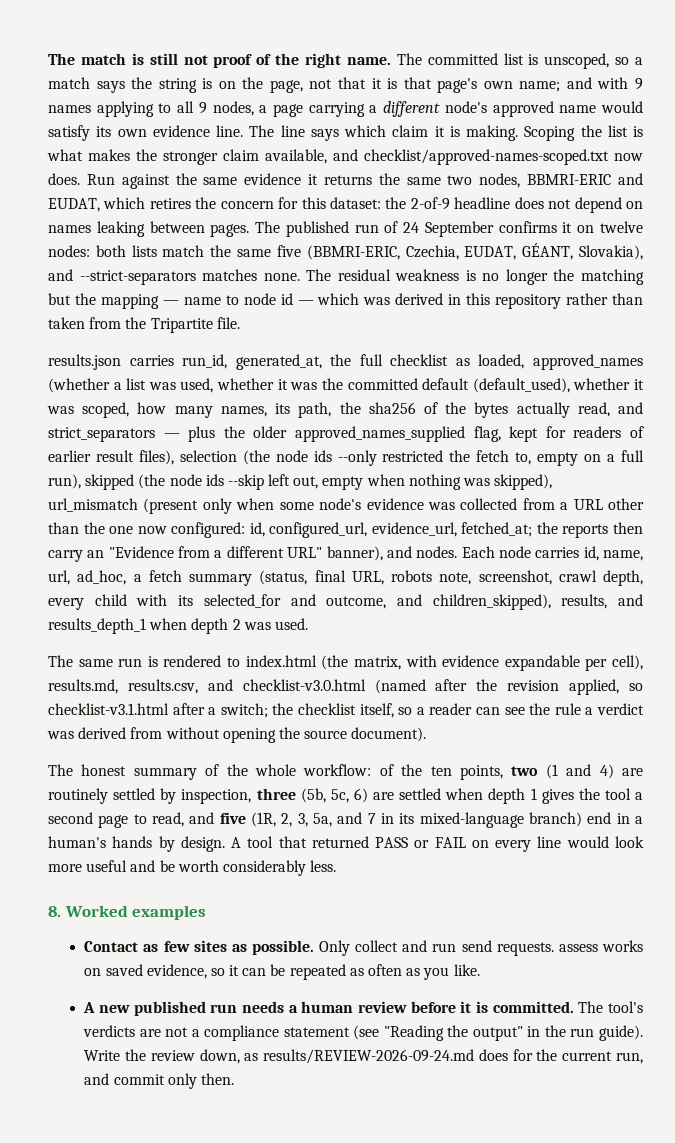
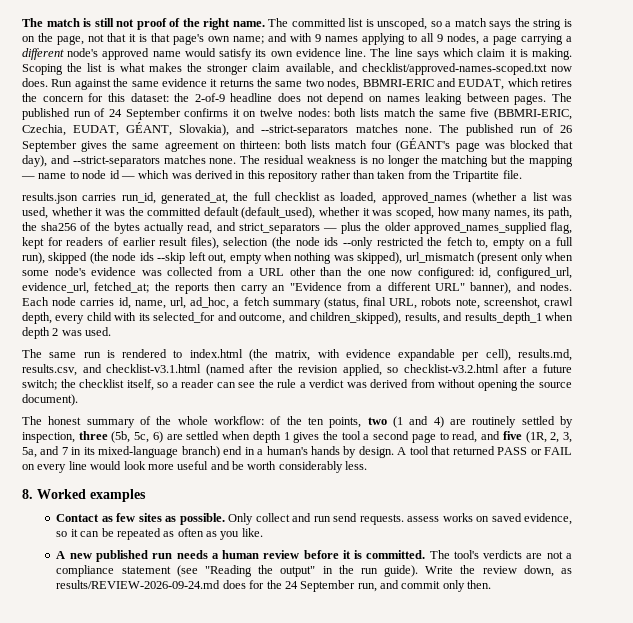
- The residual weakness is no longer the matching but the mapping — name to node id — which was derived in this repository rather than taken from the Tripartite file.
+ The published run of 26 September gives the same agreement on thirteen: both lists match four (GÉANT's page was blocked that day), and --strict-separators matches none. The residual weakness is no longer the matching but the mapping — name to node id — which was derived in this repository rather than taken from the Tripartite file.
- The same run is rendered to index.html (the matrix, with evidence expandable per cell), results.md, results.csv, and checklist-v3.0.html (named after the revision applied, so checklist-v3.1.html after a switch; the checklist itself, so a reader can see the rule a verdict was derived from without opening the source document).
+ The same run is rendered to index.html (the matrix, with evidence expandable per cell), results.md, results.csv, and checklist-v3.1.html (named after the revision applied, so checklist-v3.2.html after a future switch; the checklist itself, so a reader can see the rule a verdict was derived from without opening the source document).
- Write the review down, as results/REVIEW-2026-09-24.md does for the current run, and commit only then.
+ Write the review down, as results/REVIEW-2026-09-24.md does for the 24 September run, and commit only then.

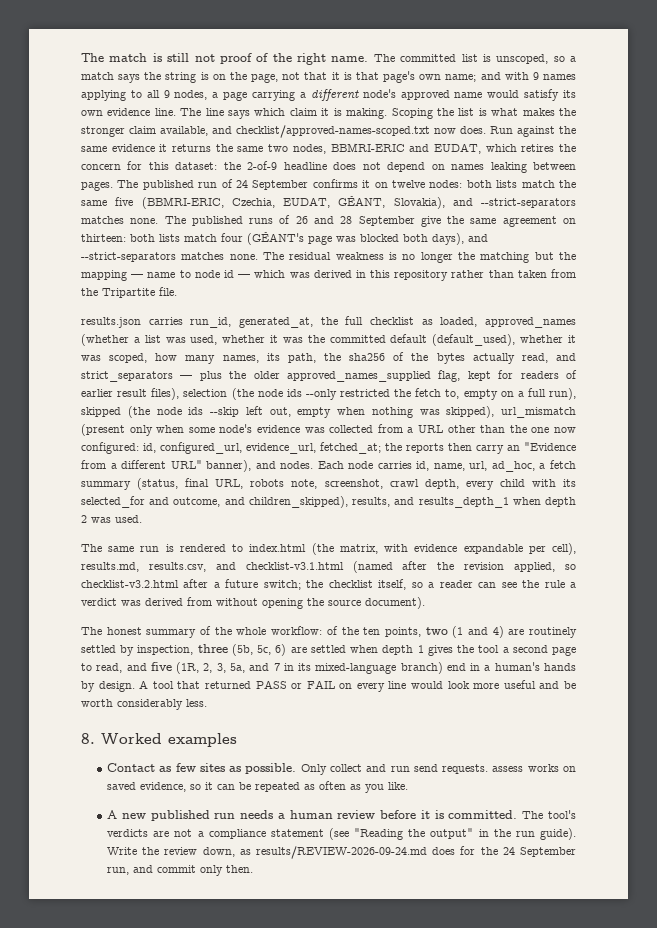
- The published run of 26 September gives the same agreement on thirteen: both lists match four (GÉANT's page was blocked that day), and --strict-separators matches none.
+ The published runs of 26 and 28 September give the same agreement on thirteen: both lists match four (GÉANT's page was blocked both days), and --strict-separators matches none.

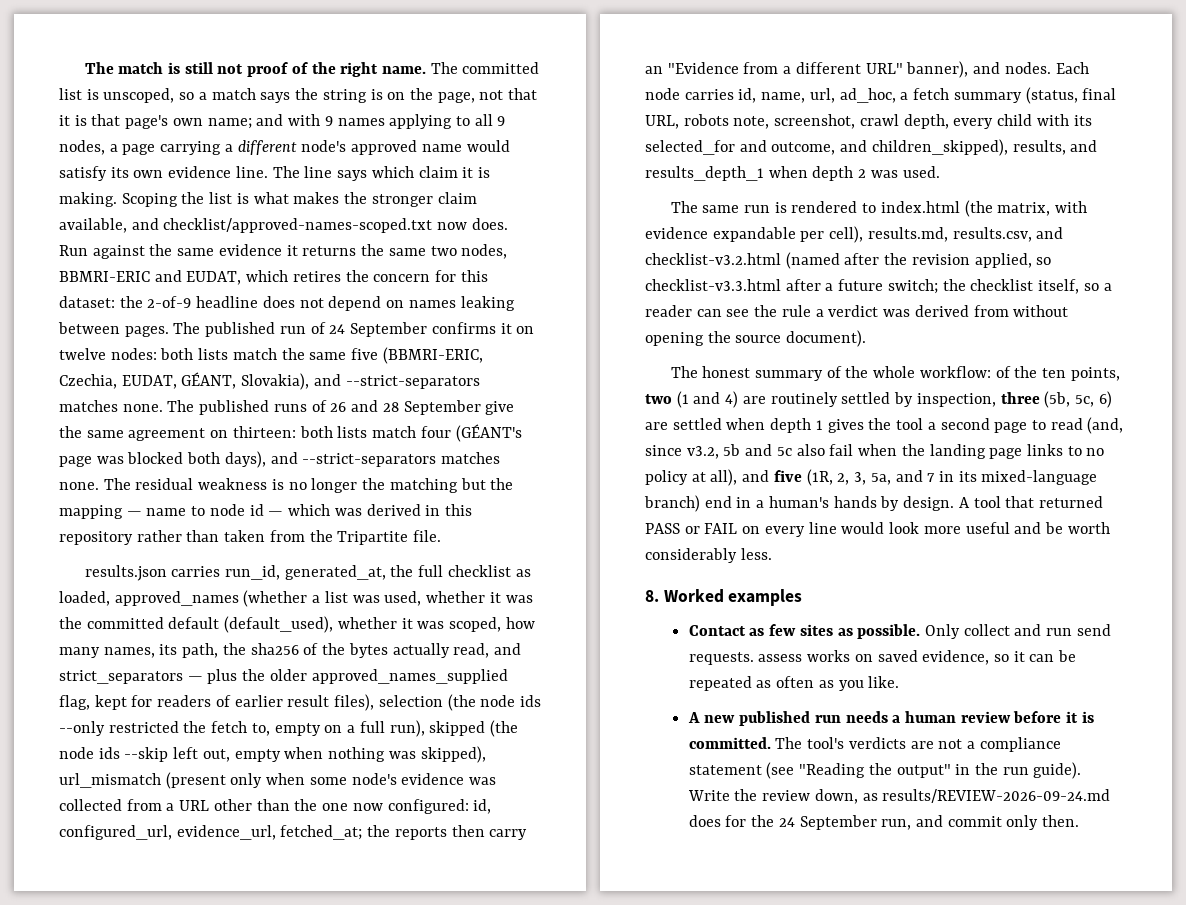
- The same run is rendered to index.html (the matrix, with evidence expandable per cell), results.md, results.csv, and checklist-v3.1.html (named after the revision applied, so checklist-v3.2.html after a future switch; the checklist itself, so a reader can see the rule a verdict was derived from without opening the source document).
+ The same run is rendered to index.html (the matrix, with evidence expandable per cell), results.md, results.csv, and checklist-v3.2.html (named after the revision applied, so checklist-v3.3.html after a future switch; the checklist itself, so a reader can see the rule a verdict was derived from without opening the source document).
- The honest summary of the whole workflow: of the ten points, two (1 and 4) are routinely settled by inspection, three (5b, 5c, 6) are settled when depth 1 gives the tool a second page to read, and five (1R, 2, 3, 5a, and 7 in its mixed-language branch) end in a human's hands by design.
+ The honest summary of the whole workflow: of the ten points, two (1 and 4) are routinely settled by inspection, three (5b, 5c, 6) are settled when depth 1 gives the tool a second page to read (and, since v3.2, 5b and 5c also fail when the landing page links to no policy at all), and five (1R, 2, 3, 5a, and 7 in its mixed-language branch) end in a human's hands by design.

